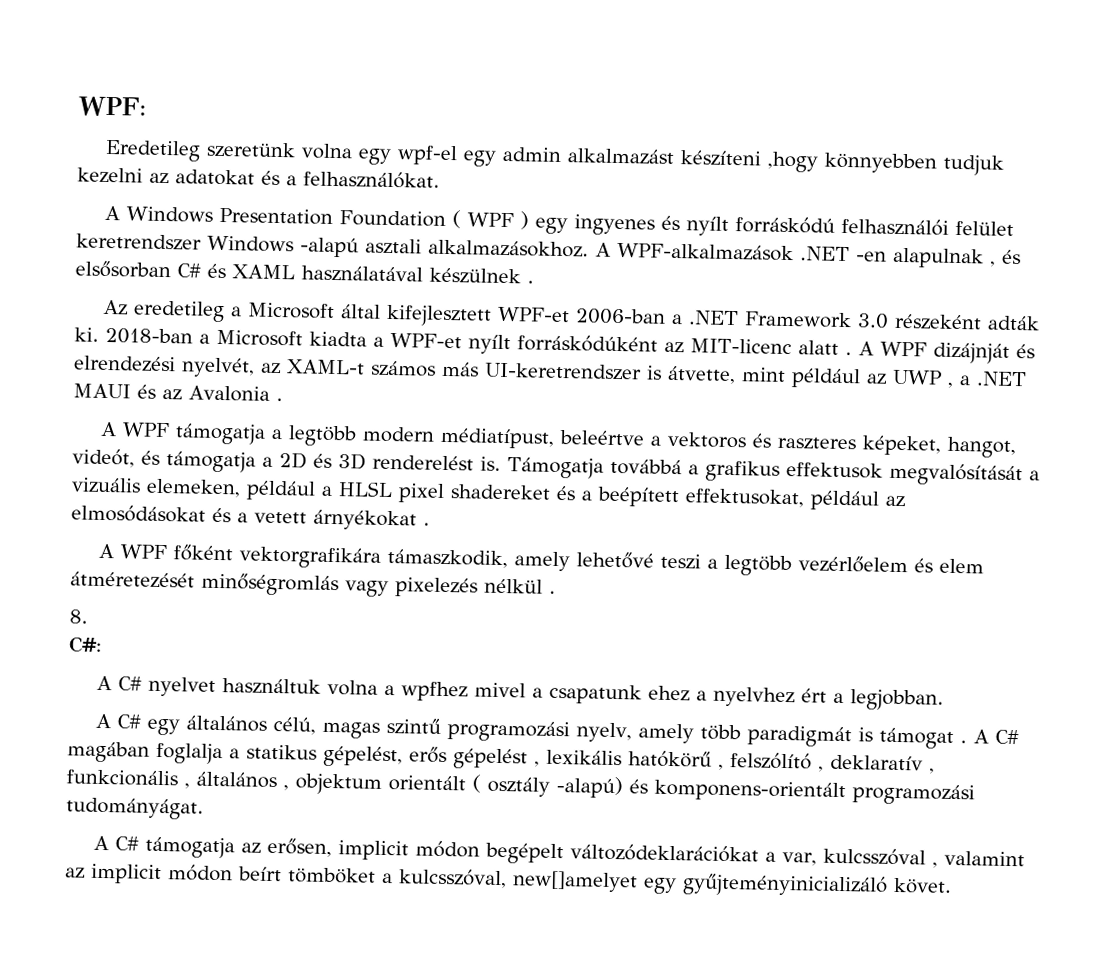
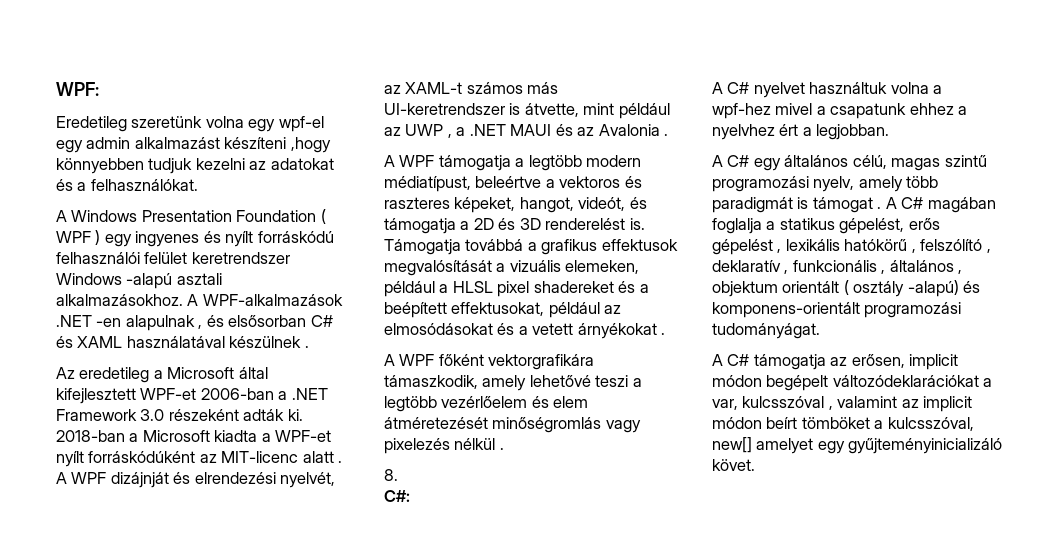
- A C# nyelvet használtuk volna a wpfhez mivel a csapatunk ehez a nyelvhez ért a legjobban.
+ A C# nyelvet használtuk volna a wpf-hez mivel a csapatunk ehhez a nyelvhez ért a legjobban.
- A C# támogatja az erősen, implicit módon begépelt változódeklarációkat a var, kulcsszóval , valamint az implicit módon beírt tömböket a kulcsszóval, new[]amelyet egy gyűjteményinicializáló követ.
+ A C# támogatja az erősen, implicit módon begépelt változódeklarációkat a var, kulcsszóval , valamint az implicit módon beírt tömböket a kulcsszóval, new[] amelyet egy gyűjteményinicializáló követ.

